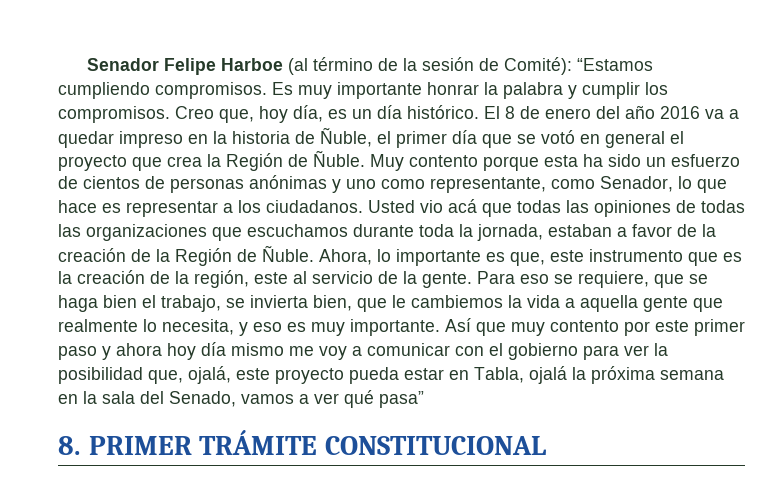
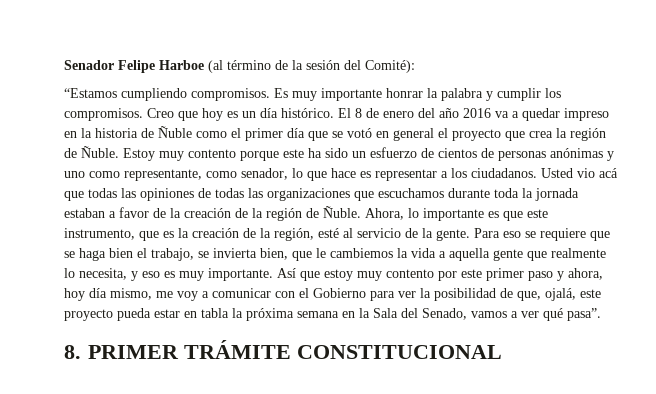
- Senador Felipe Harboe (al término de la sesión de Comité): “Estamos cumpliendo compromisos.
+ Senador Felipe Harboe (al término de la sesión del Comité):
+ “Estamos cumpliendo compromisos.
- Creo que, hoy día, es un día histórico.
+ Creo que hoy es un día histórico.
- El 8 de enero del año 2016 va a quedar impreso en la historia de Ñuble, el primer día que se votó en general el proyecto que crea la Región de Ñuble. Muy contento porque esta ha sido un esfuerzo de cientos de personas anónimas y uno como representante, como Senador, lo que hace es representar a los ciudadanos.
+ El 8 de enero del año 2016 va a quedar impreso en la historia de Ñuble como el primer día que se votó en general el proyecto que crea la región de Ñuble. Estoy muy contento porque este ha sido un esfuerzo de cientos de personas anónimas y uno como representante, como senador, lo que hace es representar a los ciudadanos.
- Usted vio acá que todas las opiniones de todas las organizaciones que escuchamos durante toda la jornada, estaban a favor de la creación de la Región de Ñuble.
+ Usted vio acá que todas las opiniones de todas las organizaciones que escuchamos durante toda la jornada estaban a favor de la creación de la región de Ñuble.
- Ahora, lo importante es que, este instrumento que es la creación de la región, este al servicio de la gente.
+ Ahora, lo importante es que este instrumento, que es la creación de la región, esté al servicio de la gente.
- Para eso se requiere, que se haga bien el trabajo, se invierta bien, que le cambiemos la vida a aquella gente que realmente lo necesita, y eso es muy importante.
+ Para eso se requiere que se haga bien el trabajo, se invierta bien, que le cambiemos la vida a aquella gente que realmente lo necesita, y eso es muy importante.
- Así que muy contento por este primer paso y ahora hoy día mismo me voy a comunicar con el gobierno para ver la posibilidad que, ojalá, este proyecto pueda estar en Tabla, ojalá la próxima semana en la sala del Senado, vamos a ver qué pasa”
+ Así que estoy muy contento por este primer paso y ahora, hoy día mismo, me voy a comunicar con el Gobierno para ver la posibilidad de que, ojalá, este proyecto pueda estar en tabla la próxima semana en la Sala del Senado, vamos a ver qué pasa”.

